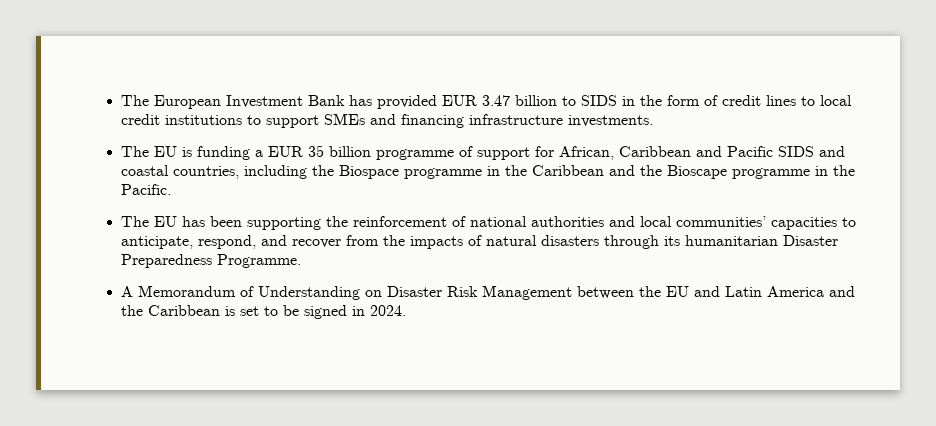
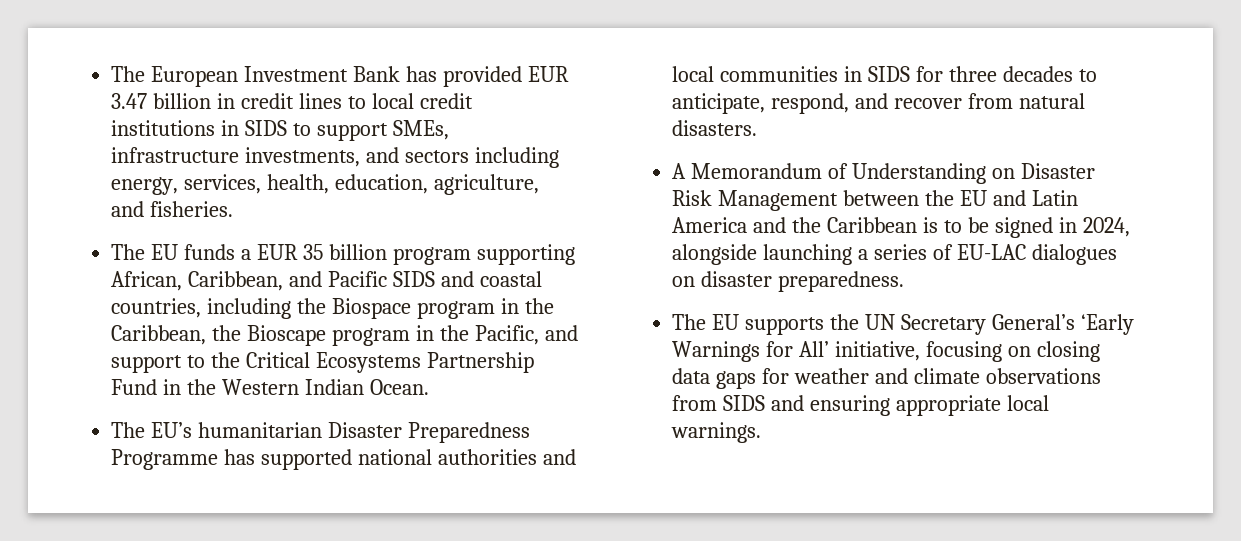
- The European Investment Bank has provided EUR 3.47 billion to SIDS in the form of credit lines to local credit institutions to support SMEs and financing infrastructure investments.
- The EU is funding a EUR 35 billion programme of support for African, Caribbean and Pacific SIDS and coastal countries, including the Biospace programme in the Caribbean and the Bioscape programme in the Pacific.
- The EU has been supporting the reinforcement of national authorities and local communities’ capacities to anticipate, respond, and recover from the impacts of natural disasters through its humanitarian Disaster Preparedness Programme.
+ The European Investment Bank has provided EUR 3.47 billion in credit lines to local credit institutions in SIDS to support SMEs, infrastructure investments, and sectors including energy, services, health, education, agriculture, and fisheries.
+ The EU funds a EUR 35 billion program supporting African, Caribbean, and Pacific SIDS and coastal countries, including the Biospace program in the Caribbean, the Bioscape program in the Pacific, and support to the Critical Ecosystems Partnership Fund in the Western Indian Ocean.
+ The EU’s humanitarian Disaster Preparedness Programme has supported national authorities and local communities in SIDS for three decades to anticipate, respond, and recover from natural disasters.
- A Memorandum of Understanding on Disaster Risk Management between the EU and Latin America and the Caribbean is set to be signed in 2024.
+ A Memorandum of Understanding on Disaster Risk Management between the EU and Latin America and the Caribbean is to be signed in 2024, alongside launching a series of EU-LAC dialogues on disaster preparedness.
+ The EU supports the UN Secretary General’s ‘Early Warnings for All’ initiative, focusing on closing data gaps for weather and climate observations from SIDS and ensuring appropriate local warnings.

